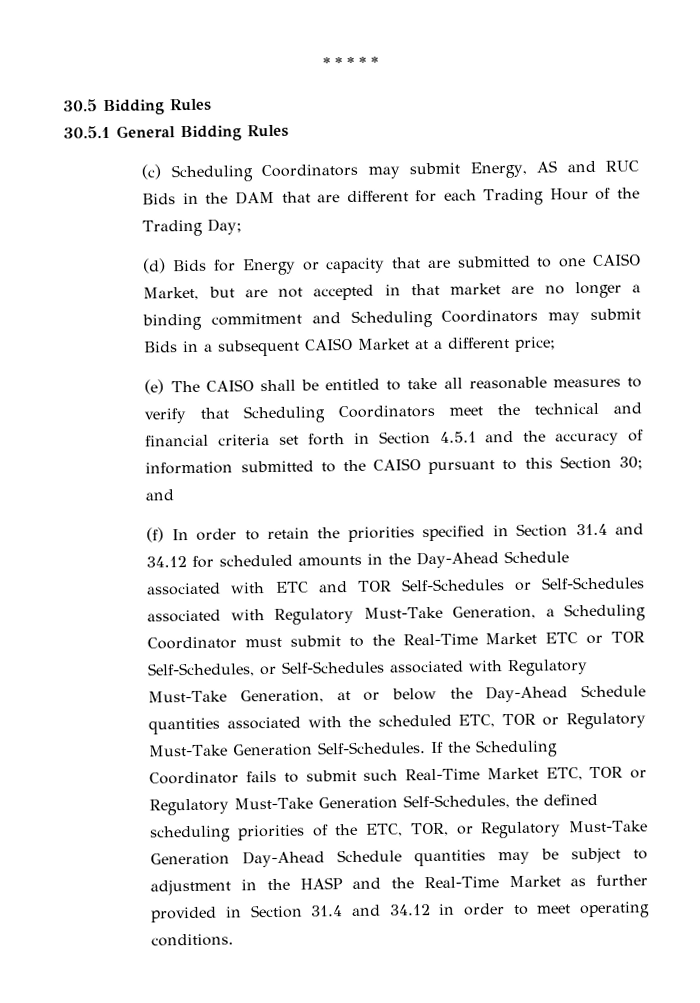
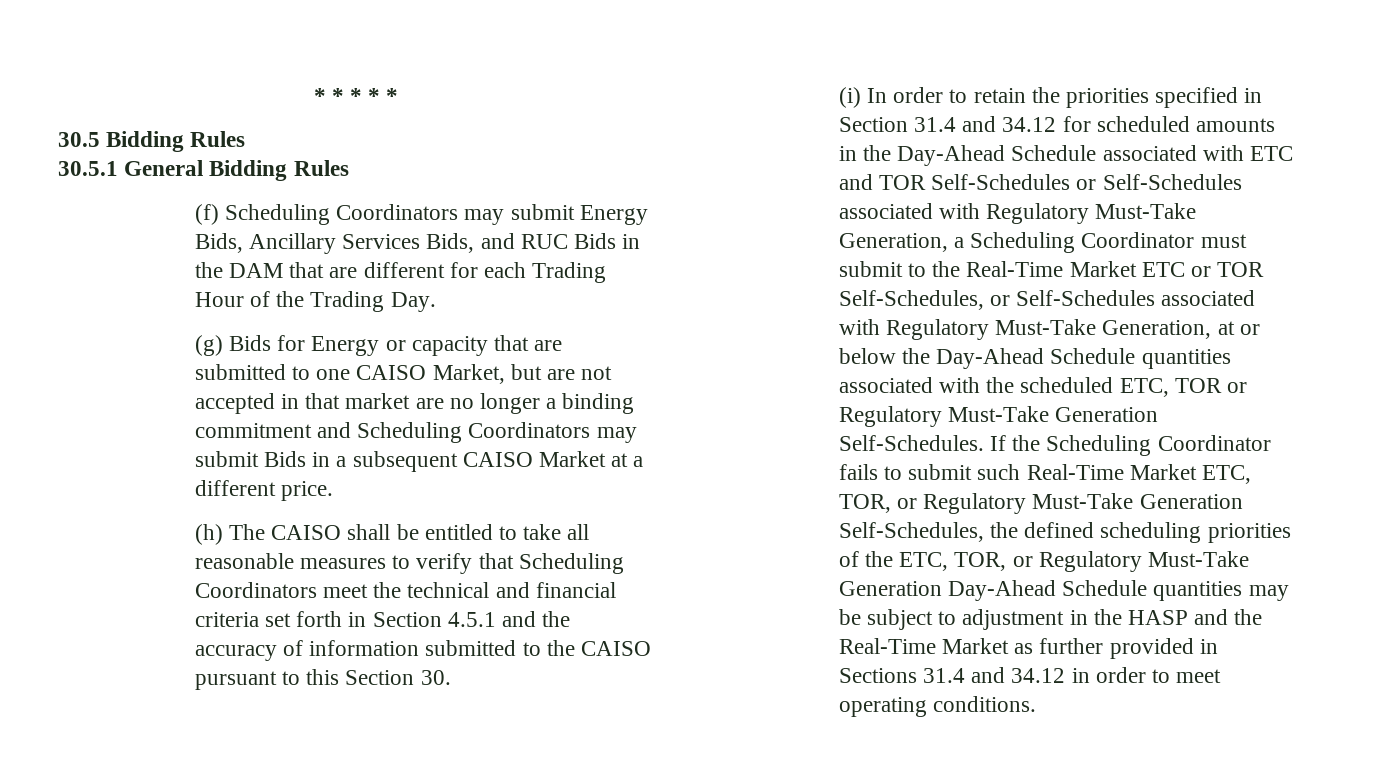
- (c) Scheduling Coordinators may submit Energy, AS and RUC Bids in the DAM that are different for each Trading Hour of the Trading Day;
- (d) Bids for Energy or capacity that are submitted to one CAISO Market, but are not accepted in that market are no longer a binding commitment and Scheduling Coordinators may submit Bids in a subsequent CAISO Market at a different price;
- (e) The CAISO shall be entitled to take all reasonable measures to verify that Scheduling Coordinators meet the technical and financial criteria set forth in Section 4.5.1 and the accuracy of information submitted to the CAISO pursuant to this Section 30; and
- (f) In order to retain the priorities specified in Section 31.4 and 34.12 for scheduled amounts in the Day-Ahead Schedule associated with ETC and TOR Self-Schedules or Self-Schedules associated with Regulatory Must-Take Generation, a Scheduling Coordinator must submit to the Real-Time Market ETC or TOR Self-Schedules, or Self-Schedules associated with Regulatory Must-Take Generation, at or below the Day-Ahead Schedule quantities associated with the scheduled ETC, TOR or Regulatory Must-Take Generation Self-Schedules.
+ (f) Scheduling Coordinators may submit Energy Bids, Ancillary Services Bids, and RUC Bids in the DAM that are different for each Trading Hour of the Trading Day.
+ (g) Bids for Energy or capacity that are submitted to one CAISO Market, but are not accepted in that market are no longer a binding commitment and Scheduling Coordinators may submit Bids in a subsequent CAISO Market at a different price.
+ (h) The CAISO shall be entitled to take all reasonable measures to verify that Scheduling Coordinators meet the technical and financial criteria set forth in Section 4.5.1 and the accuracy of information submitted to the CAISO pursuant to this Section 30.
+ (i) In order to retain the priorities specified in Section 31.4 and 34.12 for scheduled amounts in the Day-Ahead Schedule associated with ETC and TOR Self-Schedules or Self-Schedules associated with Regulatory Must-Take Generation, a Scheduling Coordinator must submit to the Real-Time Market ETC or TOR Self-Schedules, or Self-Schedules associated with Regulatory Must-Take Generation, at or below the Day-Ahead Schedule quantities associated with the scheduled ETC, TOR or Regulatory Must-Take Generation Self-Schedules.
- If the Scheduling Coordinator fails to submit such Real-Time Market ETC, TOR or Regulatory Must-Take Generation Self-Schedules, the defined scheduling priorities of the ETC, TOR, or Regulatory Must-Take Generation Day-Ahead Schedule quantities may be subject to adjustment in the HASP and the Real-Time Market as further provided in Section 31.4 and 34.12 in order to meet operating conditions.
+ If the Scheduling Coordinator fails to submit such Real-Time Market ETC, TOR, or Regulatory Must-Take Generation Self-Schedules, the defined scheduling priorities of the ETC, TOR, or Regulatory Must-Take Generation Day-Ahead Schedule quantities may be subject to adjustment in the HASP and the Real-Time Market as further provided in Sections 31.4 and 34.12 in order to meet operating conditions.

